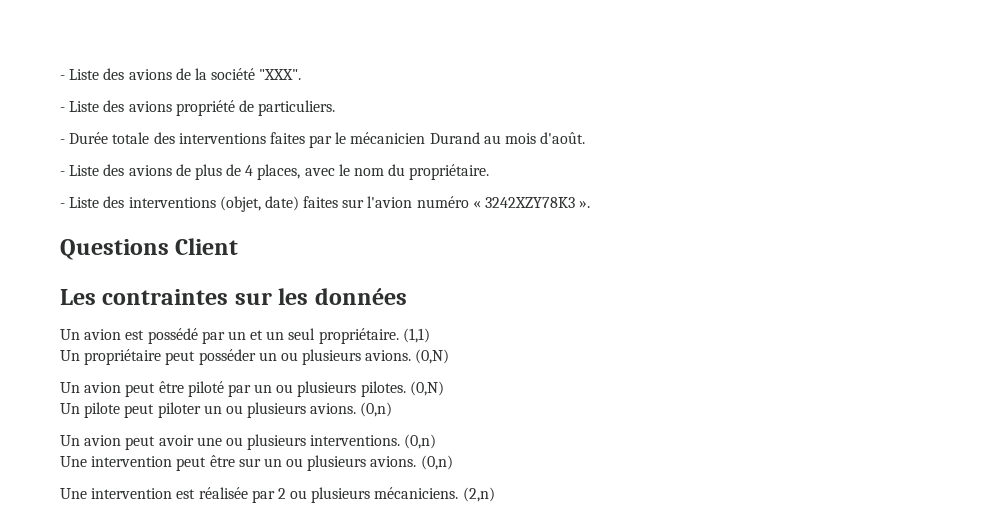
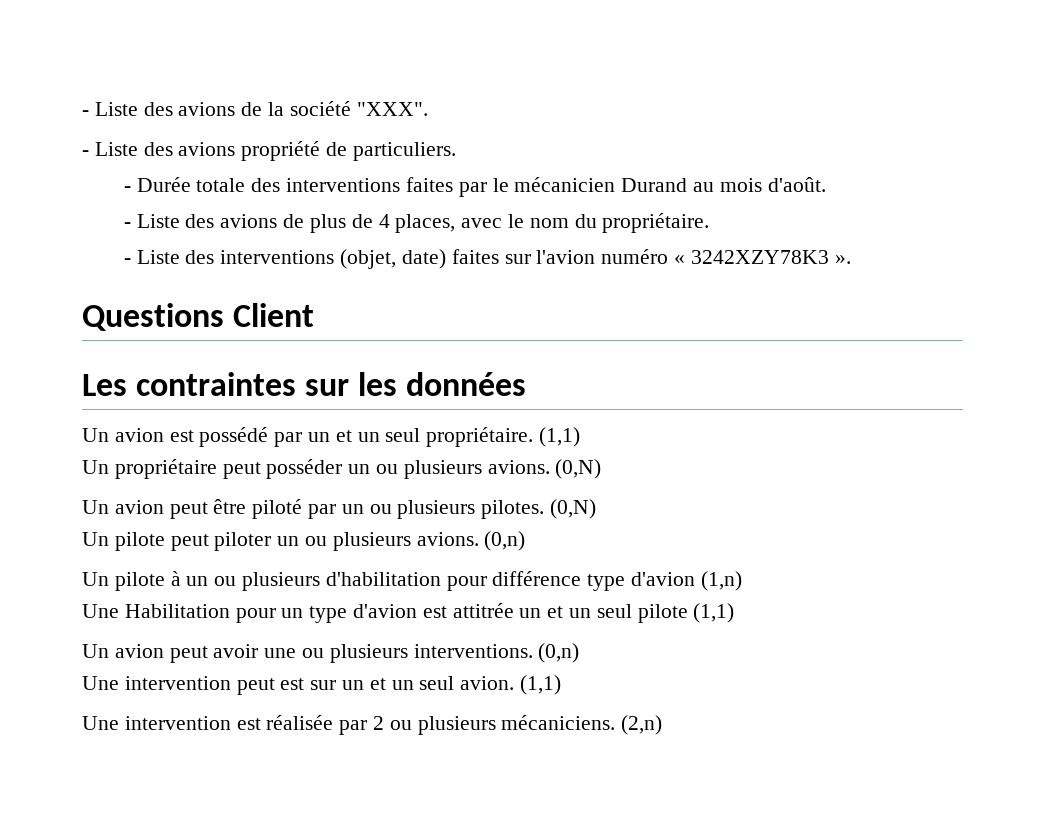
+ Un pilote à un ou plusieurs d'habilitation pour différence type d'avion (1,n)
+ Une Habilitation pour un type d'avion est attitrée un et un seul pilote (1,1)
- Une intervention peut être sur un ou plusieurs avions. (0,n)
+ Une intervention peut est sur un et un seul avion. (1,1)

